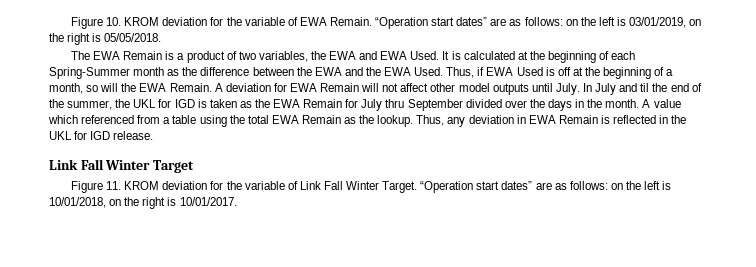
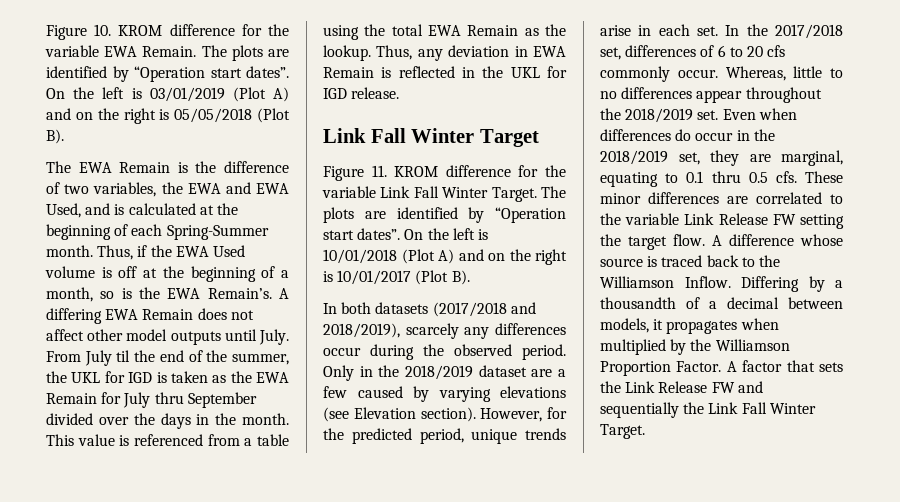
- Figure 10. KROM deviation for the variable of EWA Remain. “Operation start dates” are as follows: on the left is 03/01/2019, on the right is 05/05/2018.
+ Figure 10. KROM difference for the variable EWA Remain. The plots are identified by “Operation start dates”. On the left is 03/01/2019 (Plot A) and on the right is 05/05/2018 (Plot B).
- The EWA Remain is a product of two variables, the EWA and EWA Used. It is calculated at the beginning of each Spring-Summer month as the difference between the EWA and the EWA Used. Thus, if EWA Used is off at the beginning of a month, so will the EWA Remain. A deviation for EWA Remain will not affect other model outputs until July.
+ The EWA Remain is the difference of two variables, the EWA and EWA Used, and is calculated at the beginning of each Spring-Summer month. Thus, if the EWA Used volume is off at the beginning of a month, so is the EWA Remain’s. A differing EWA Remain does not affect other model outputs until July.
- In July and til the end of the summer, the UKL for IGD is taken as the EWA Remain for July thru September divided over the days in the month.
+ From July til the end of the summer, the UKL for IGD is taken as the EWA Remain for July thru September divided over the days in the month.
- A value which referenced from a table using the total EWA Remain as the lookup.
+ This value is referenced from a table using the total EWA Remain as the lookup.
- Figure 11. KROM deviation for the variable of Link Fall Winter Target. “Operation start dates” are as follows: on the left is 10/01/2018, on the right is 10/01/2017.
+ Figure 11. KROM difference for the variable Link Fall Winter Target. The plots are identified by “Operation start dates”. On the left is 10/01/2018 (Plot A) and on the right is 10/01/2017 (Plot B).
+ In both datasets (2017/2018 and 2018/2019), scarcely any differences occur during the observed period. Only in the 2018/2019 dataset are a few caused by varying elevations (see Elevation section). However, for the predicted period, unique trends arise in each set. In the 2017/2018 set, differences of 6 to 20 cfs commonly occur. Whereas, little to no differences appear throughout the 2018/2019 set. Even when differences do occur in the 2018/2019 set, they are marginal, equating to 0.1 thru 0.5 cfs. These minor differences are correlated to the variable Link Release FW setting the target flow. A difference whose source is traced back to the Williamson Inflow. Differing by a thousandth of a decimal between models, it propagates when multiplied by the Williamson Proportion Factor. A factor that sets the Link Release FW and sequentially the Link Fall Winter Target.

